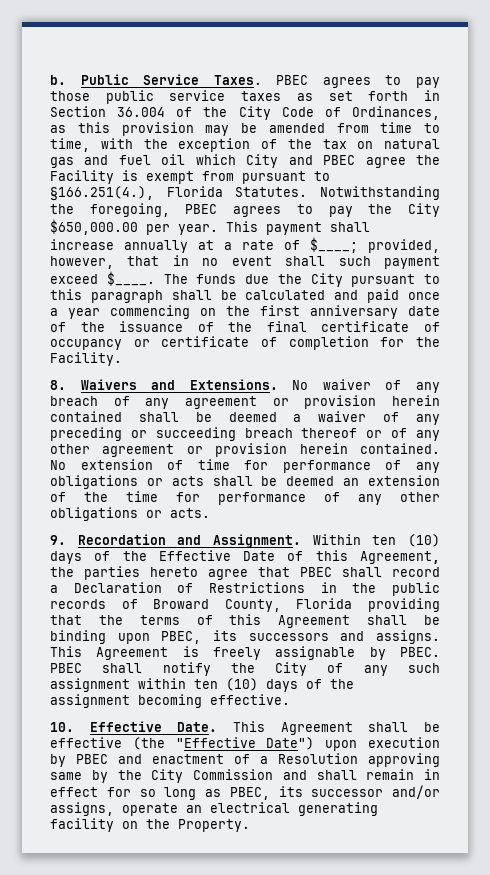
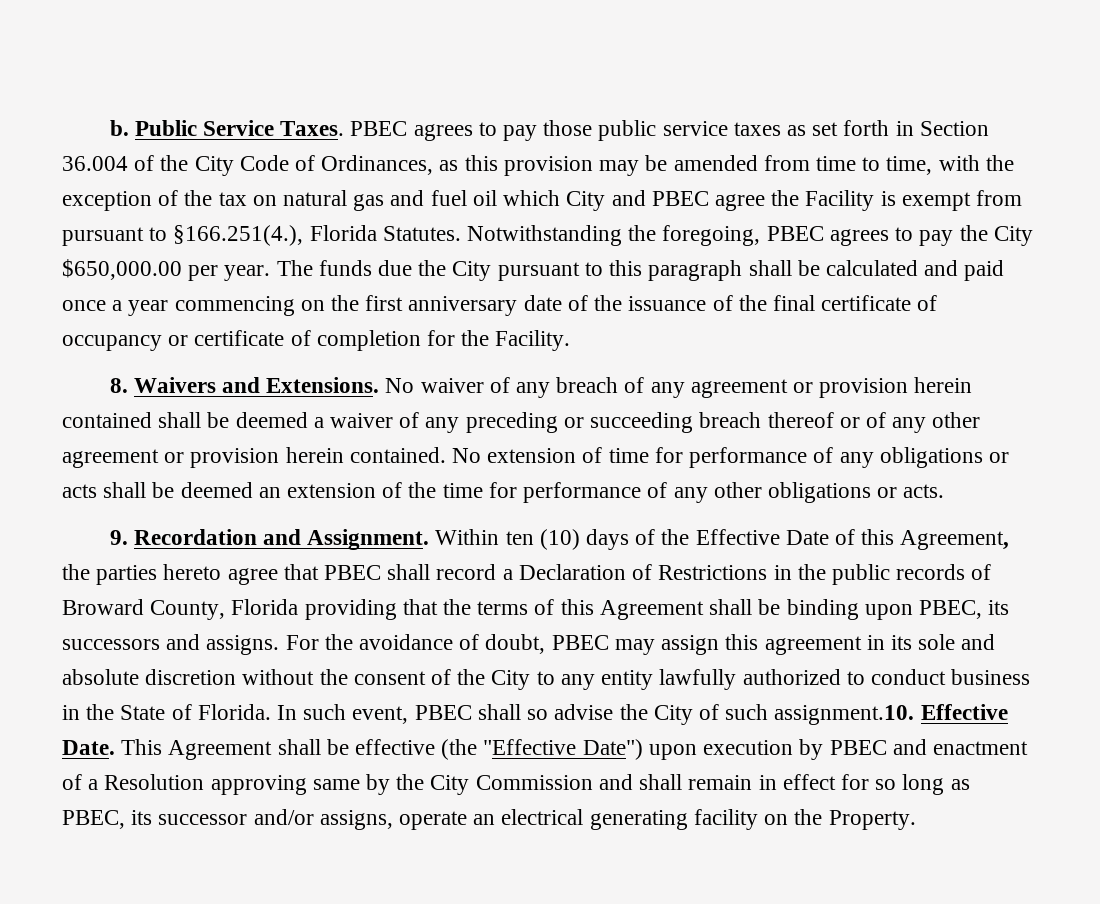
- This payment shall increase annually at a rate of $____; provided, however, that in no event shall such payment exceed $____.
- This Agreement is freely assignable by PBEC. PBEC shall notify the City of any such assignment within ten (10) days of the assignment becoming effective.
- 10. Effective Date.
+ For the avoidance of doubt, PBEC may assign this agreement in its sole and absolute discretion without the consent of the City to any entity lawfully authorized to conduct business in the State of Florida. In such event, PBEC shall so advise the City of such assignment.10. Effective Date.

